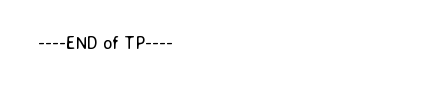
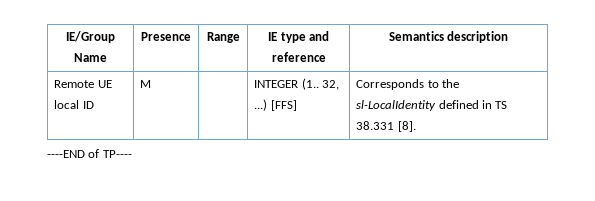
+ IE/Group Name | Presence | Range | IE type and reference | Semantics description
+ Remote UE local ID | M | | INTEGER (1.. 32, ...) [FFS] | Corresponds to the sl-LocalIdentity defined in TS 38.331 [8].

